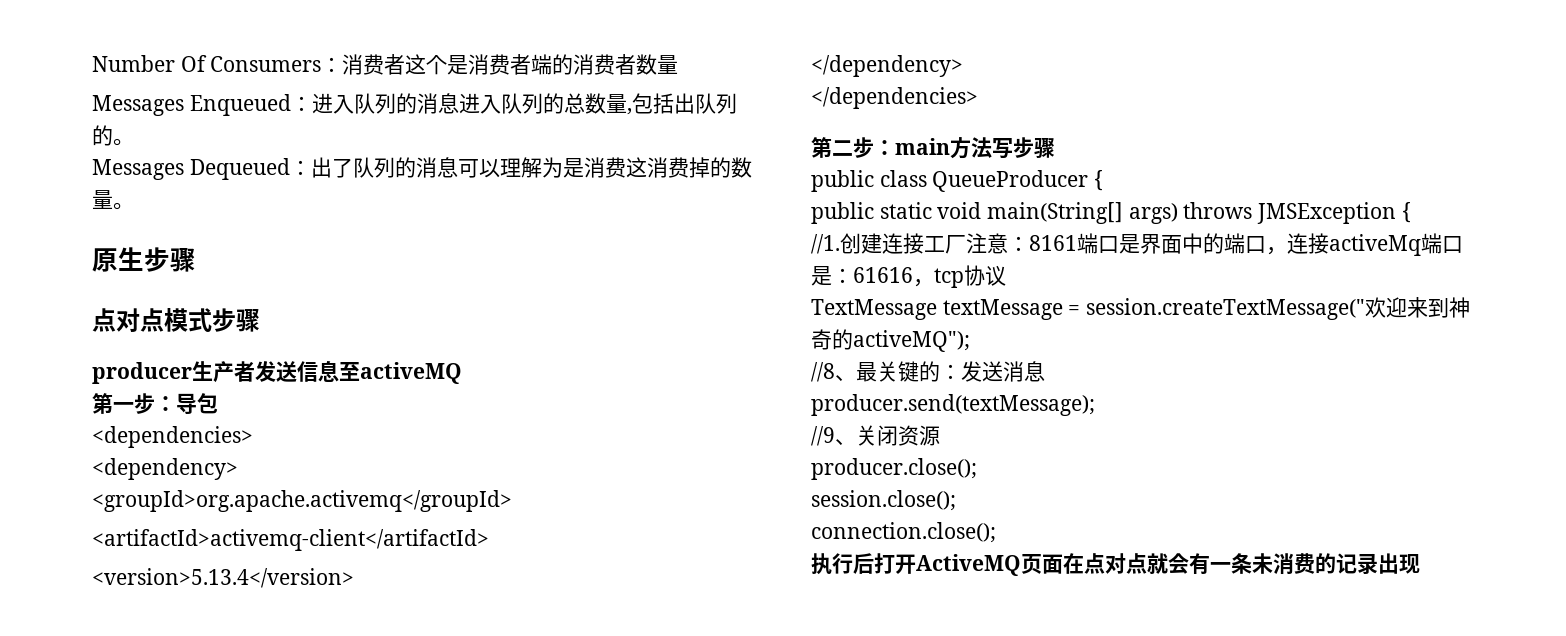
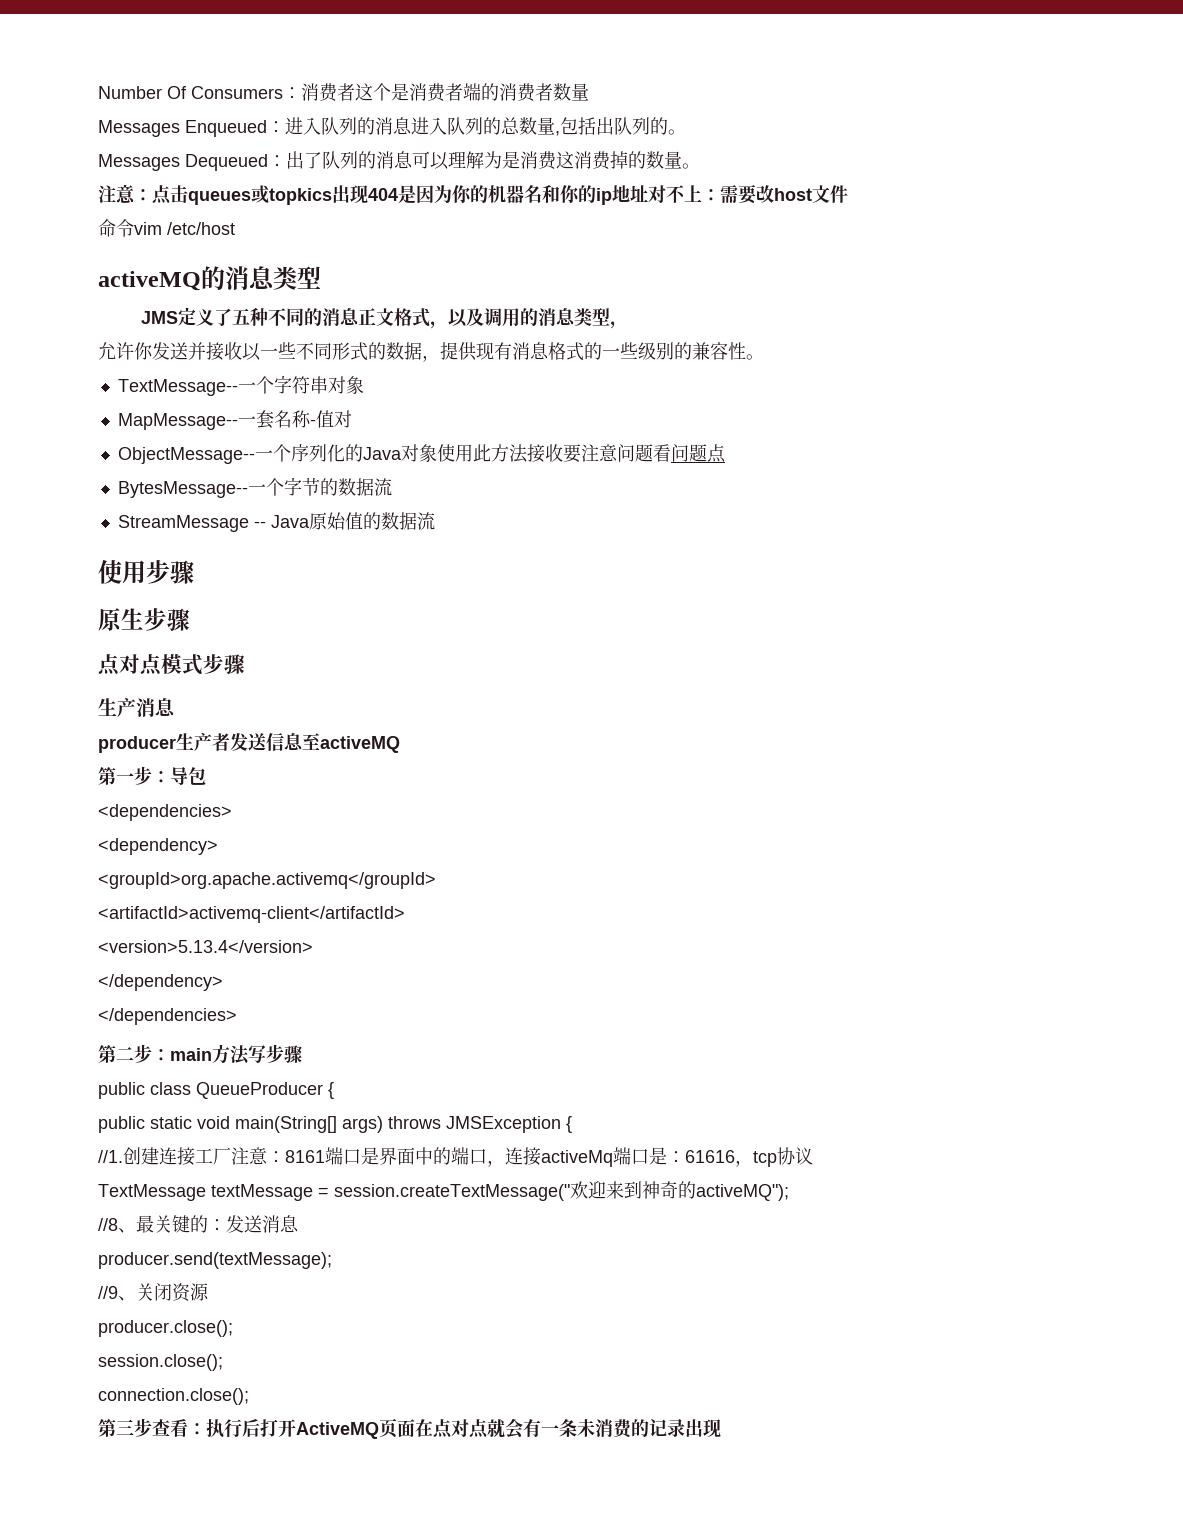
+ 注意：点击queues或topkics出现404是因为你的机器名和你的ip地址对不上：需要改host文件
+ 命令vim /etc/host
+ activeMQ的消息类型
+ JMS定义了五种不同的消息正文格式，以及调用的消息类型，
+ 允许你发送并接收以一些不同形式的数据，提供现有消息格式的一些级别的兼容性。
+ TextMessage--一个字符串对象
+ MapMessage--一套名称-值对
+ ObjectMessage--一个序列化的Java对象使用此方法接收要注意问题看问题点
+ BytesMessage--一个字节的数据流
+ StreamMessage -- Java原始值的数据流
+ 使用步骤
+ 生产消息
- 执行后打开ActiveMQ页面在点对点就会有一条未消费的记录出现
+ 第三步查看：执行后打开ActiveMQ页面在点对点就会有一条未消费的记录出现

